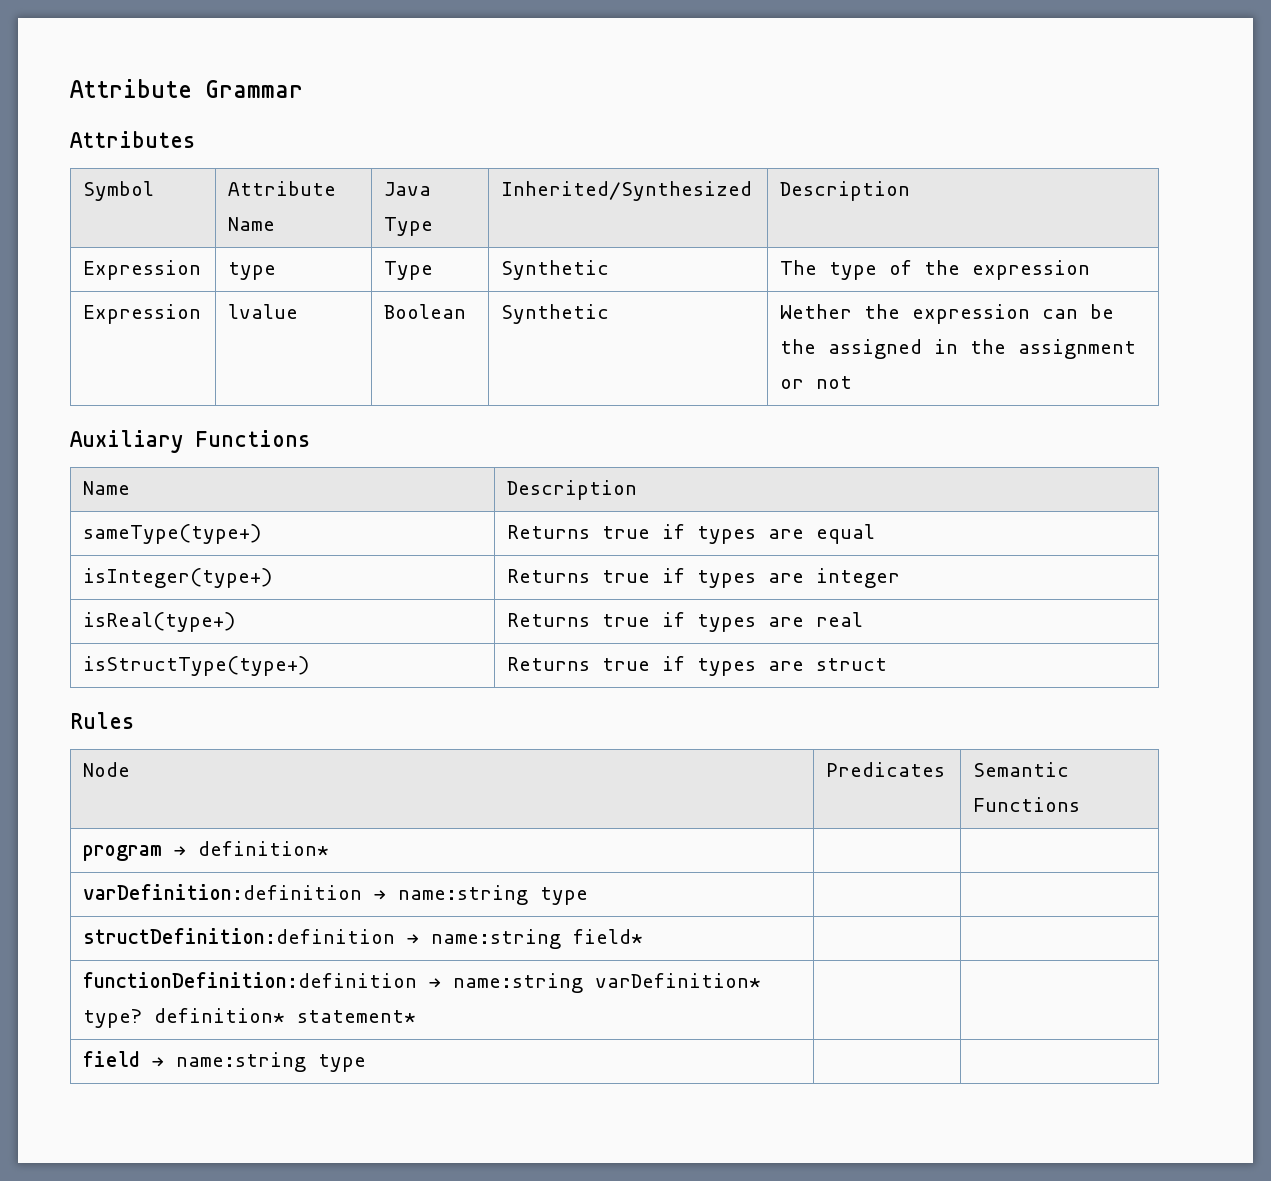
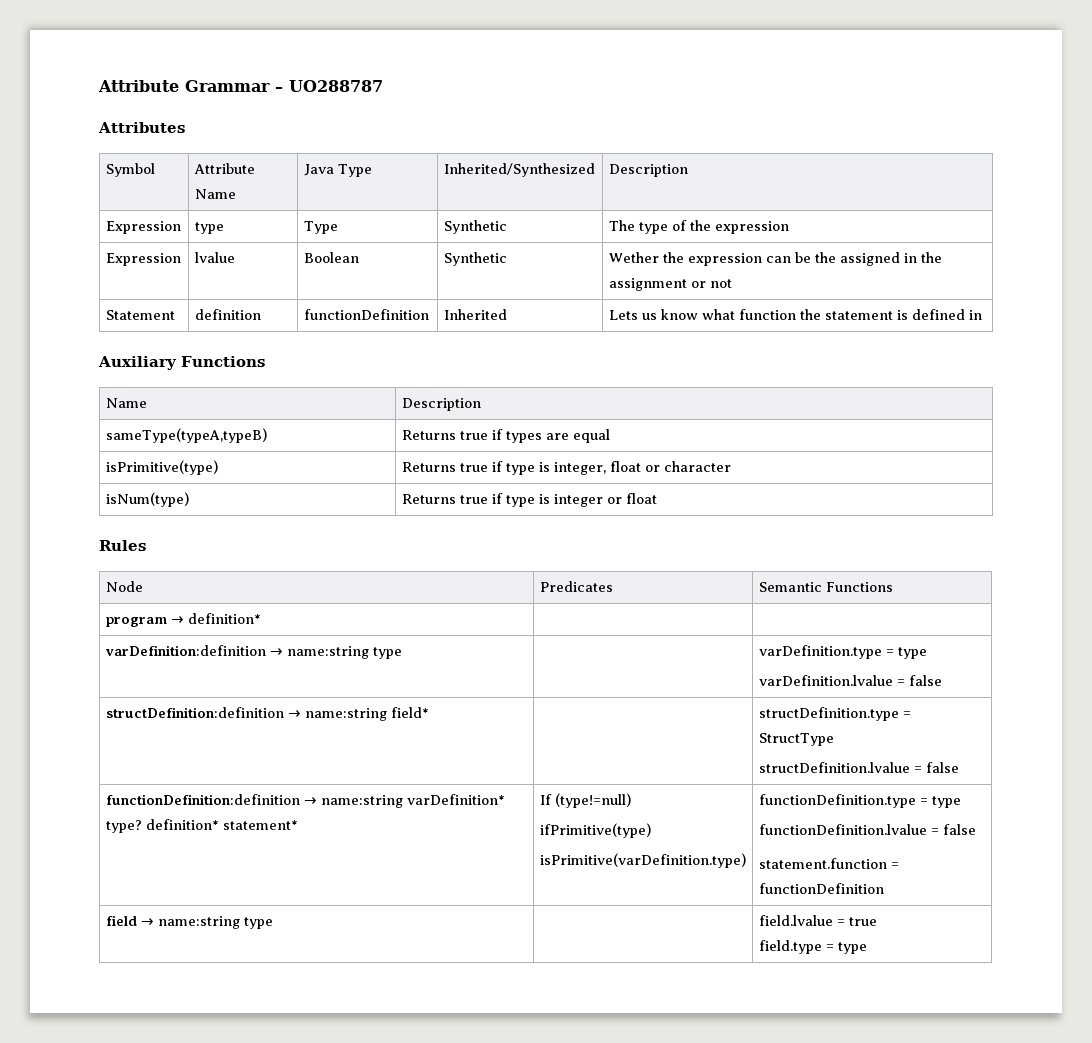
- Attribute Grammar
+ Attribute Grammar – UO288787
+ Statement | definition | functionDefinition | Inherited | Lets us know what function the statement is defined in
- sameType(type+) | Returns true if types are equal
+ sameType(typeA,typeB) | Returns true if types are equal
- isInteger(type+) | Returns true if types are integer
- isReal(type+) | Returns true if types are real
- isStructType(type+) | Returns true if types are struct
+ isPrimitive(type) | Returns true if type is integer, float or character
+ isNum(type) | Returns true if type is integer or float
- varDefinition:definition → name:string type | |
- structDefinition:definition → name:string field* | |
+ varDefinition:definition → name:string type | | varDefinition.type = type
+ varDefinition.lvalue = false
+ structDefinition:definition → name:string field* | | structDefinition.type = StructType
+ structDefinition.lvalue = false
- functionDefinition:definition → name:string varDefinition* type? definition* statement* | |
- field → name:string type | |
+ functionDefinition:definition → name:string varDefinition* type? definition* statement* | If (type!=null)
+ ifPrimitive(type)
+ isPrimitive(varDefinition.type) | functionDefinition.type = type
+ functionDefinition.lvalue = false
+ statement.function = functionDefinition
+ field → name:string type | | field.lvalue = true
+ field.type = type

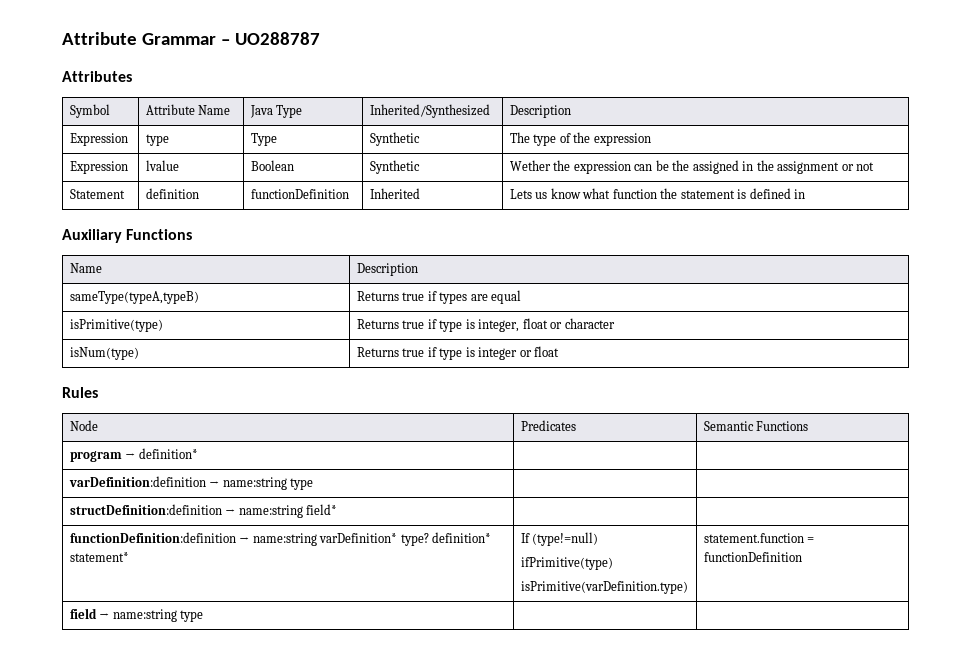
- varDefinition:definition → name:string type | | varDefinition.type = type
- varDefinition.lvalue = false
- structDefinition:definition → name:string field* | | structDefinition.type = StructType
- structDefinition.lvalue = false
+ varDefinition:definition → name:string type | |
+ structDefinition:definition → name:string field* | |
  functionDefinition:definition → name:string varDefinition* type? definition* statement* | If (type!=null)
  ifPrimitive(type)
- isPrimitive(varDefinition.type) | functionDefinition.type = type
- functionDefinition.lvalue = false
- statement.function = functionDefinition
+ isPrimitive(varDefinition.type) | statement.function = functionDefinition
- field → name:string type | | field.lvalue = true
- field.type = type
+ field → name:string type | |

